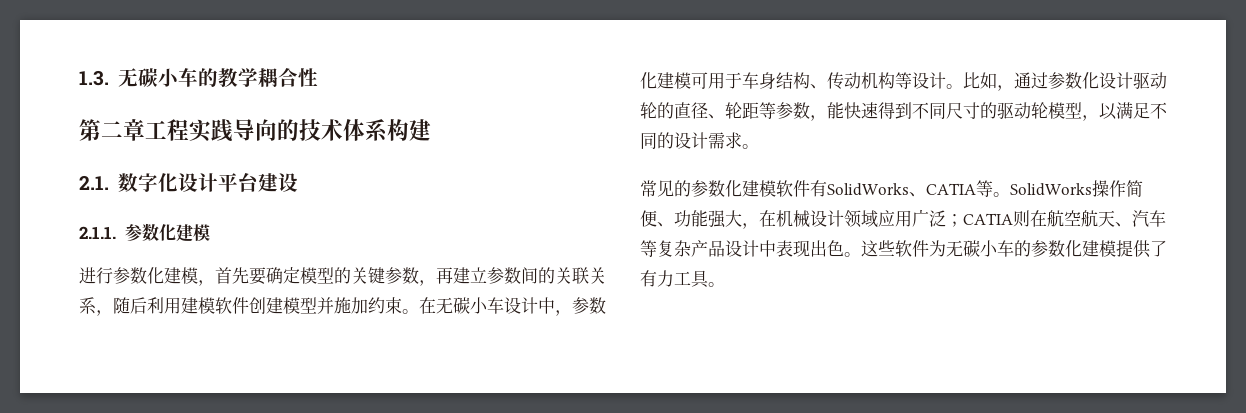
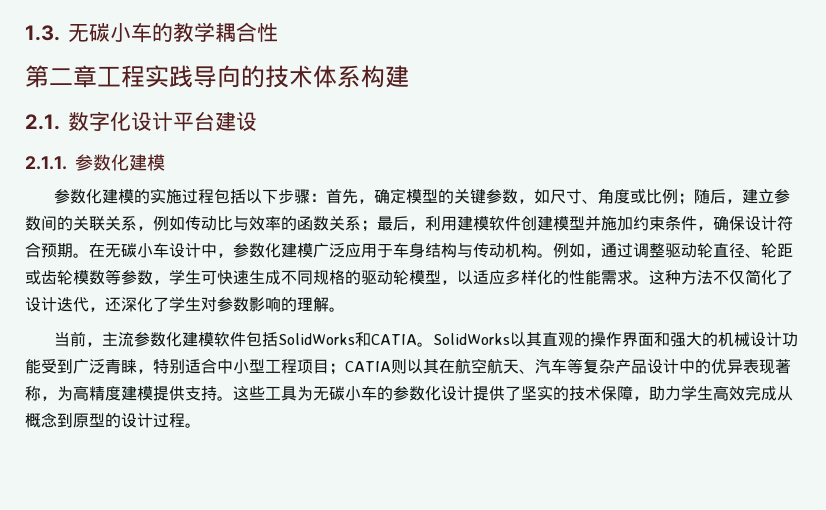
- 进行参数化建模，首先要确定模型的关键参数，再建立参数间的关联关系，随后利用建模软件创建模型并施加约束。
+ 参数化建模的实施过程包括以下步骤：首先，确定模型的关键参数，如尺寸、角度或比例；随后，建立参数间的关联关系，例如传动比与效率的函数关系；最后，利用建模软件创建模型并施加约束条件，确保设计符合预期。
- 在无碳小车设计中，参数化建模可用于车身结构、传动机构等设计。比如，通过参数化设计驱动轮的直径、轮距等参数，能快速得到不同尺寸的驱动轮模型，以满足不同的设计需求。
- 常见的参数化建模软件有SolidWorks、CATIA等。SolidWorks操作简便、功能强大，在机械设计领域应用广泛；CATIA则在航空航天、汽车等复杂产品设计中表现出色。这些软件为无碳小车的参数化建模提供了有力工具。
+ 在无碳小车设计中，参数化建模广泛应用于车身结构与传动机构。例如，通过调整驱动轮直径、轮距或齿轮模数等参数，学生可快速生成不同规格的驱动轮模型，以适应多样化的性能需求。这种方法不仅简化了设计迭代，还深化了学生对参数影响的理解。
+ 当前，主流参数化建模软件包括SolidWorks和CATIA。SolidWorks以其直观的操作界面和强大的机械设计功能受到广泛青睐，特别适合中小型工程项目；CATIA则以其在航空航天、汽车等复杂产品设计中的优异表现著称，为高精度建模提供支持。这些工具为无碳小车的参数化设计提供了坚实的技术保障，助力学生高效完成从概念到原型的设计过程。

